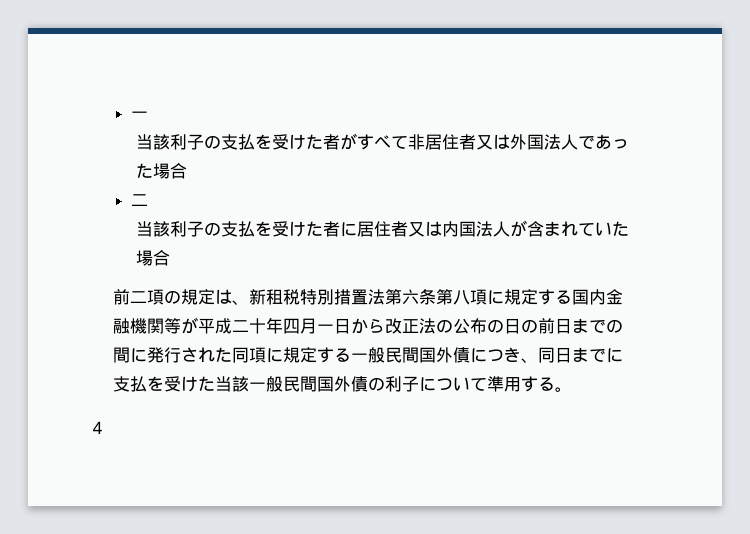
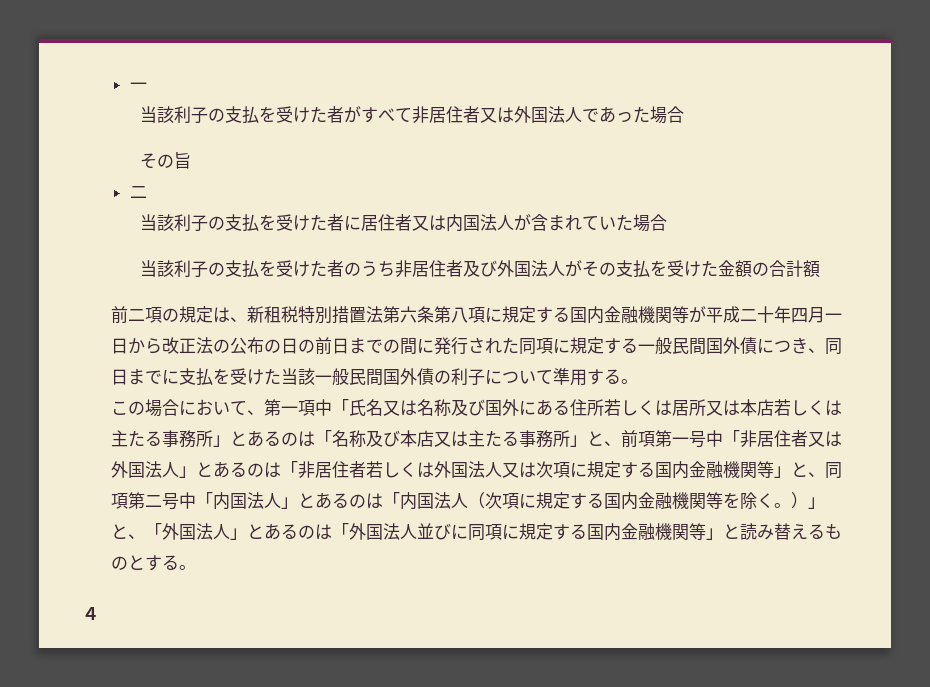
+ その旨
+ 当該利子の支払を受けた者のうち非居住者及び外国法人がその支払を受けた金額の合計額
+ この場合において、第一項中「氏名又は名称及び国外にある住所若しくは居所又は本店若しくは主たる事務所」とあるのは「名称及び本店又は主たる事務所」と、前項第一号中「非居住者又は外国法人」とあるのは「非居住者若しくは外国法人又は次項に規定する国内金融機関等」と、同項第二号中「内国法人」とあるのは「内国法人（次項に規定する国内金融機関等を除く。）」と、「外国法人」とあるのは「外国法人並びに同項に規定する国内金融機関等」と読み替えるものとする。

